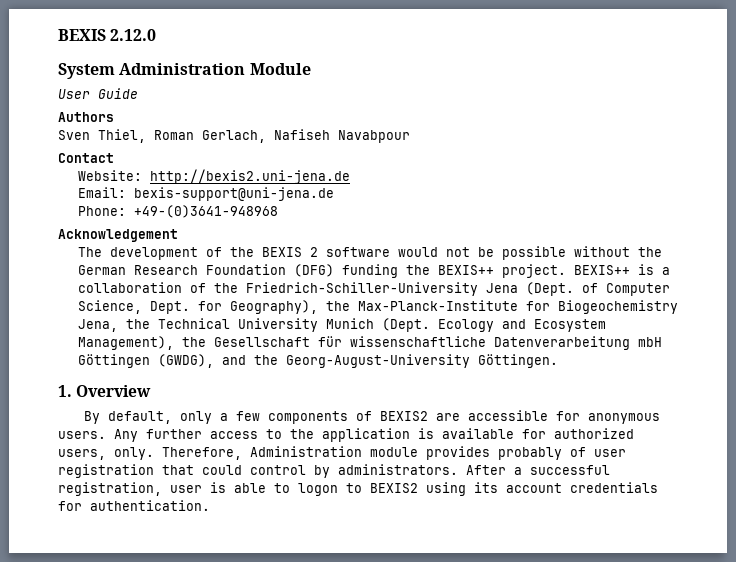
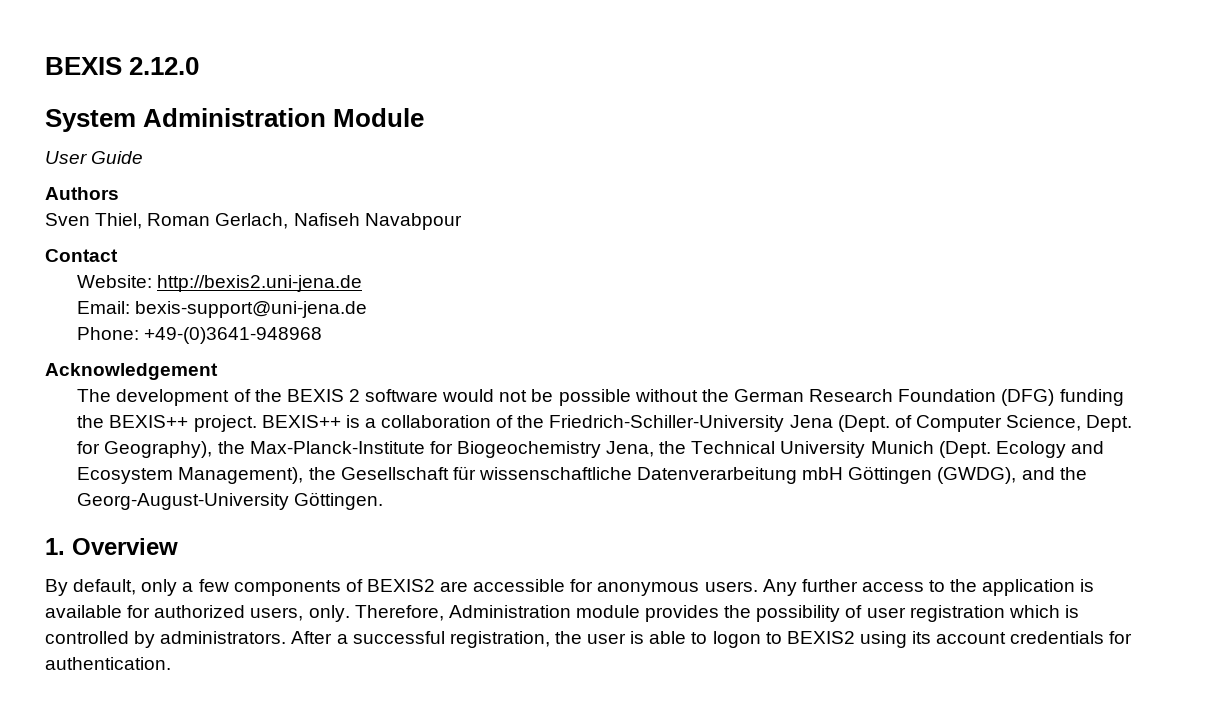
- Therefore, Administration module provides probably of user registration that could control by administrators.
+ Therefore, Administration module provides the possibility of user registration which is controlled by administrators.
- After a successful registration, user is able to logon to BEXIS2 using its account credentials for authentication.
+ After a successful registration, the user is able to logon to BEXIS2 using its account credentials for authentication.

